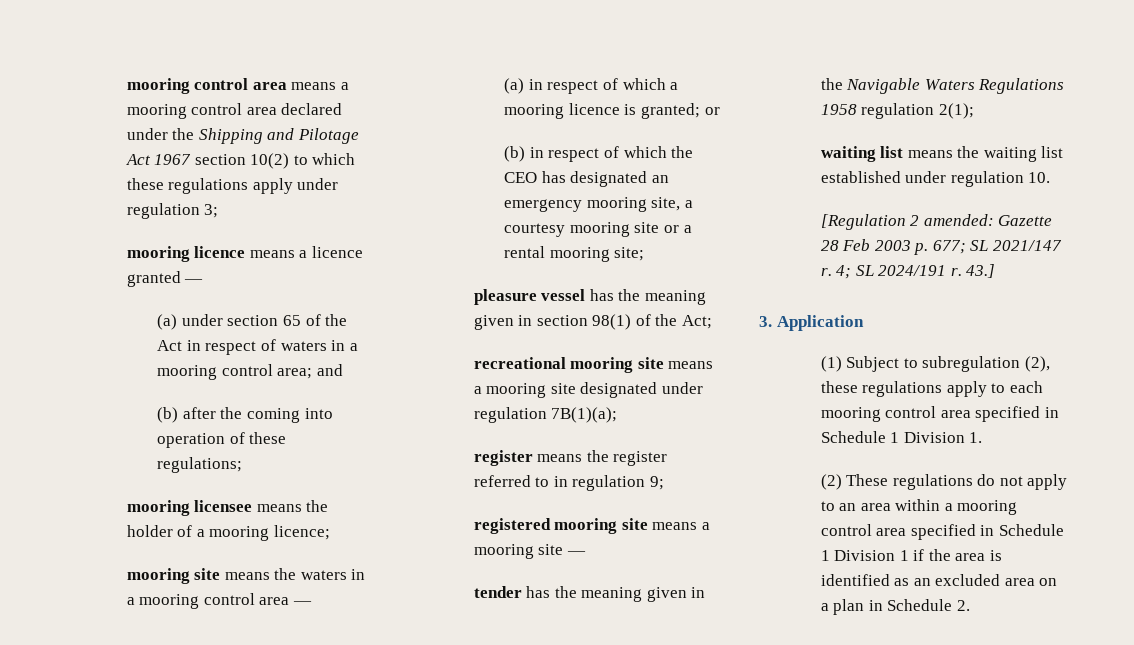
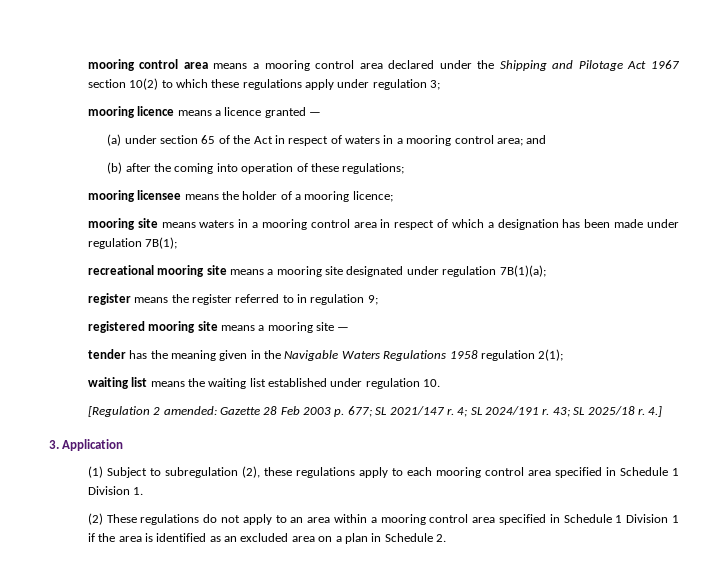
- mooring site means the waters in a mooring control area —
- (a) in respect of which a mooring licence is granted; or
- (b) in respect of which the CEO has designated an emergency mooring site, a courtesy mooring site or a rental mooring site;
- pleasure vessel has the meaning given in section 98(1) of the Act;
+ mooring site means waters in a mooring control area in respect of which a designation has been made under regulation 7B(1);
- 43.]
+ 43; SL 2025/18 r. 4.]

